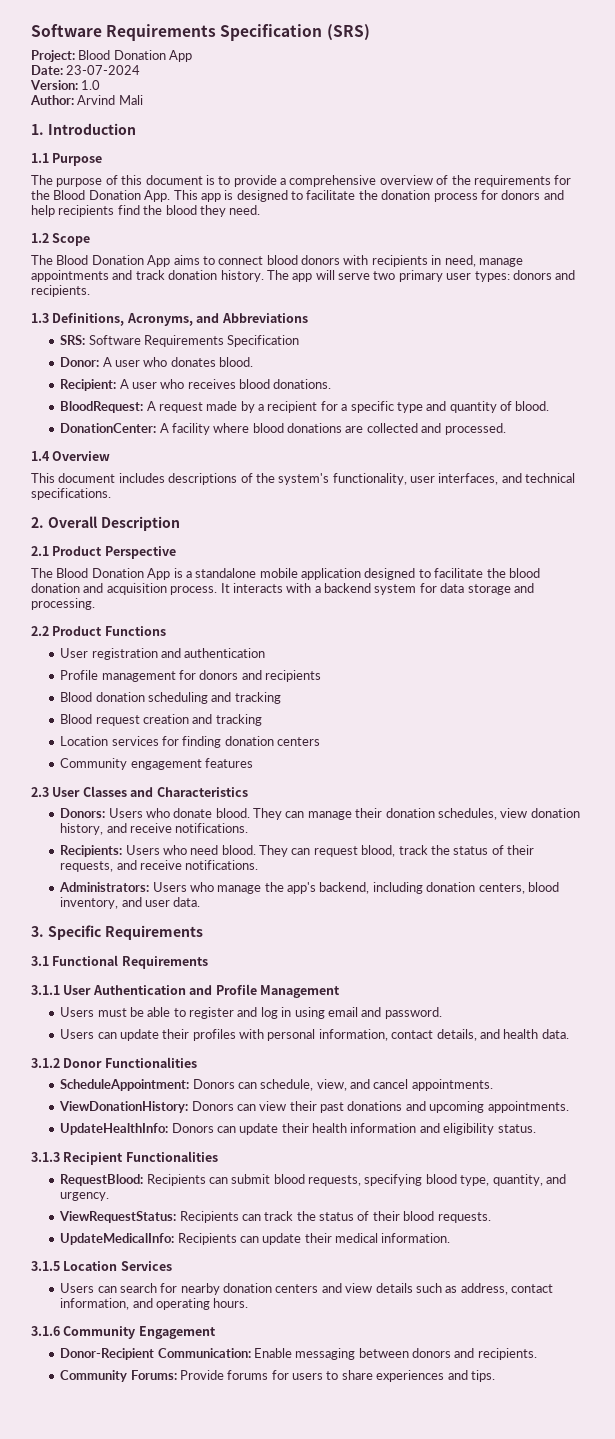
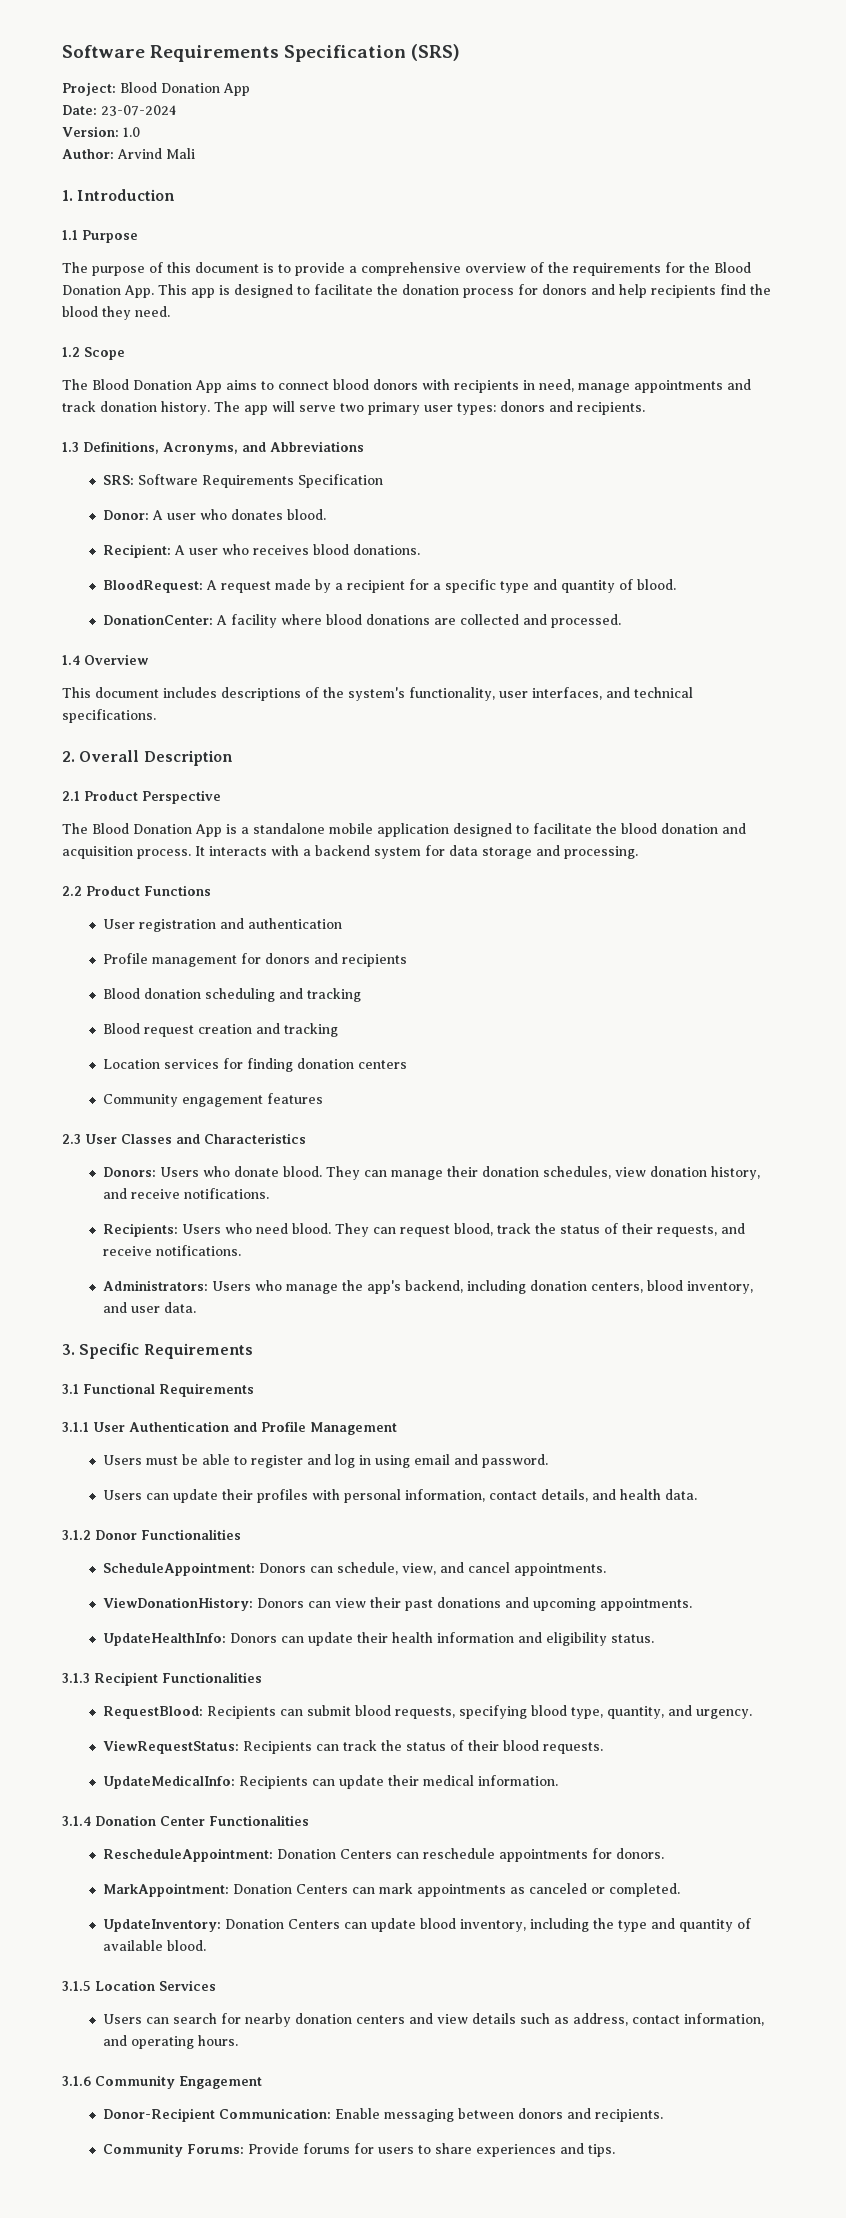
+ 3.1.4 Donation Center Functionalities
+ RescheduleAppointment: Donation Centers can reschedule appointments for donors.
+ MarkAppointment: Donation Centers can mark appointments as canceled or completed.
+ UpdateInventory: Donation Centers can update blood inventory, including the type and quantity of available blood.

